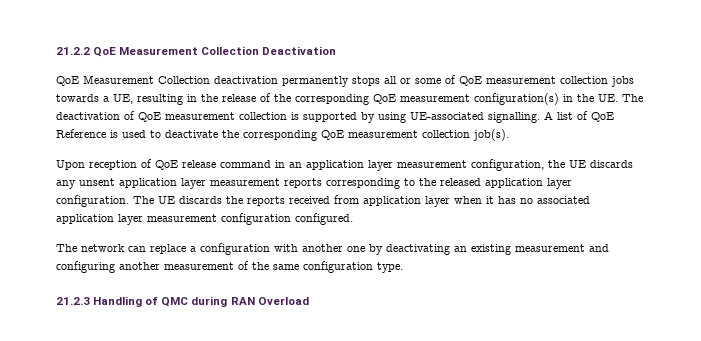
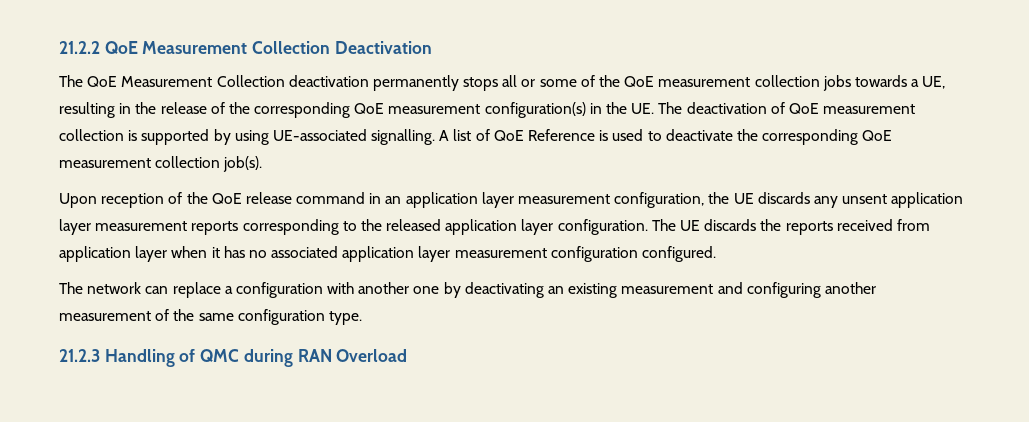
- QoE Measurement Collection deactivation permanently stops all or some of QoE measurement collection jobs towards a UE, resulting in the release of the corresponding QoE measurement configuration(s) in the UE. The deactivation of QoE measurement collection is supported by using UE-associated signalling.
+ The QoE Measurement Collection deactivation permanently stops all or some of the QoE measurement collection jobs towards a UE, resulting in the release of the corresponding QoE measurement configuration(s) in the UE. The deactivation of QoE measurement collection is supported by using UE-associated signalling.
- Upon reception of QoE release command in an application layer measurement configuration, the UE discards any unsent application layer measurement reports corresponding to the released application layer configuration.
+ Upon reception of the QoE release command in an application layer measurement configuration, the UE discards any unsent application layer measurement reports corresponding to the released application layer configuration.

